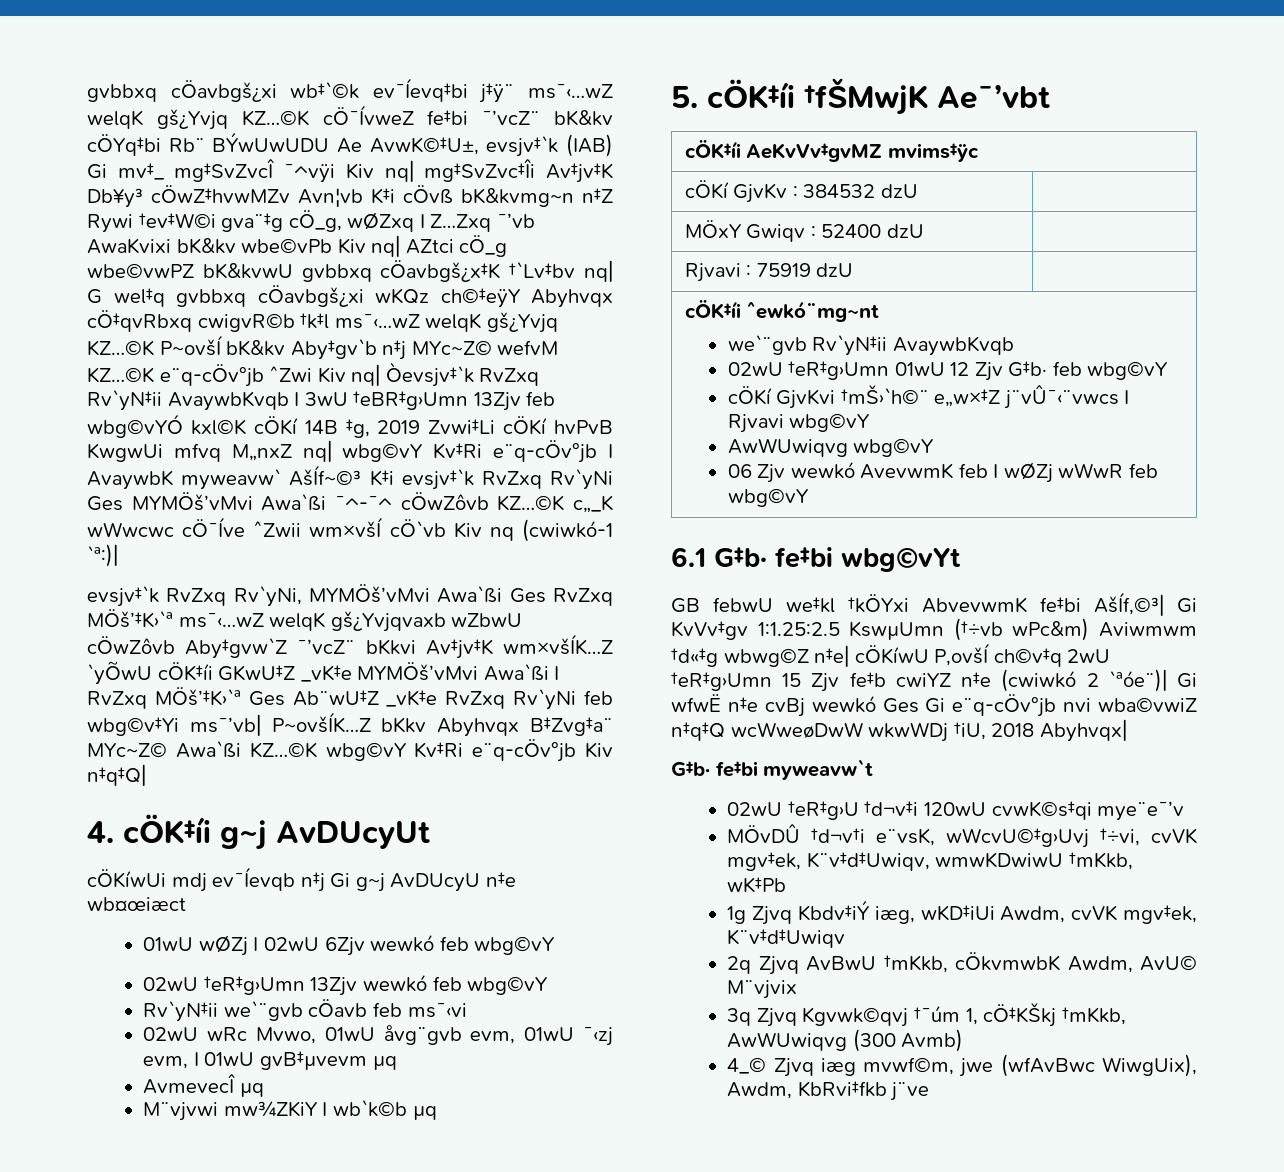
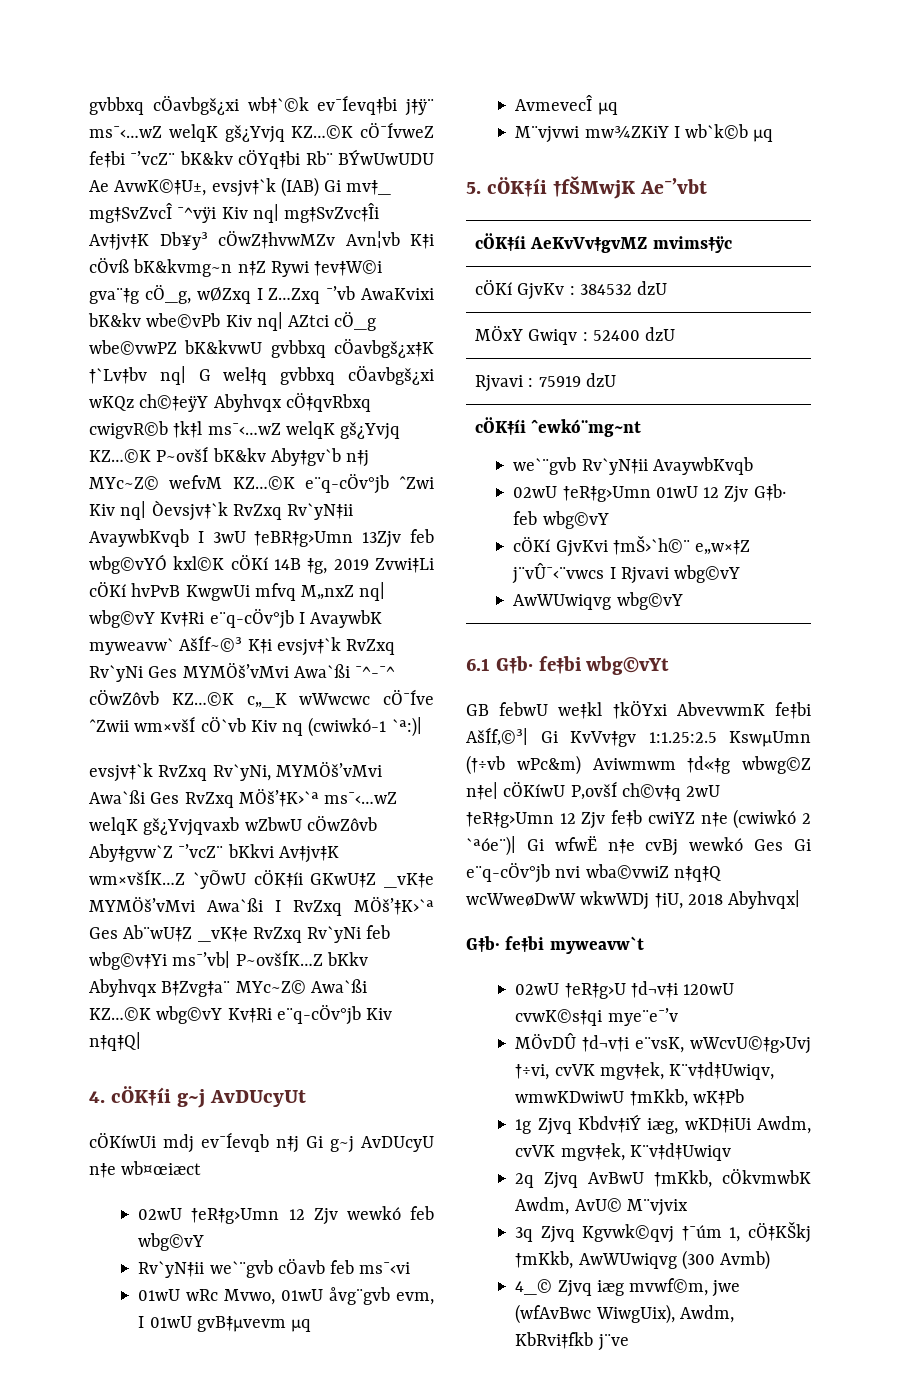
- 01wU wØZj I 02wU 6Zjv wewkó feb wbg©vY
- 02wU †eR‡g›Umn 13Zjv wewkó feb wbg©vY
+ 02wU †eR‡g›Umn 12 Zjv wewkó feb wbg©vY
- 02wU wRc Mvwo, 01wU åvg¨gvb evm, 01wU ¯‹zj evm, I 01wU gvB‡µvevm µq
+ 01wU wRc Mvwo, 01wU åvg¨gvb evm, I 01wU gvB‡µvevm µq
  cÖK‡íi ˆewkó¨mg~nt
  we`¨gvb Rv`yN‡ii AvaywbKvqb
  02wU †eR‡g›Umn 01wU 12 Zjv G‡b· feb wbg©vY
  cÖKí GjvKvi †mŠ›`h©¨ e„w×‡Z j¨vÛ¯‹¨vwcs I Rjvavi wbg©vY
  AwWUwiqvg wbg©vY
- 06 Zjv wewkó AvevwmK feb I wØZj wWwR feb wbg©vY
- GB febwU we‡kl †kÖYxi AbvevwmK fe‡bi AšÍf‚©³| Gi KvVv‡gv 1:1.25:2.5 KswµUmn (†÷vb wPc&m) Aviwmwm †d«‡g wbwg©Z n‡e| cÖKíwU P‚ovšÍ ch©v‡q 2wU †eR‡g›Umn 15 Zjv fe‡b cwiYZ n‡e (cwiwkó 2 `ªóe¨)| Gi wfwË n‡e cvBj wewkó Ges Gi e¨q-cÖv°jb nvi wba©vwiZ n‡q‡Q wcWweøDwW wkwWDj †iU, 2018 Abyhvqx|
+ GB febwU we‡kl †kÖYxi AbvevwmK fe‡bi AšÍf‚©³| Gi KvVv‡gv 1:1.25:2.5 KswµUmn (†÷vb wPc&m) Aviwmwm †d«‡g wbwg©Z n‡e| cÖKíwU P‚ovšÍ ch©v‡q 2wU †eR‡g›Umn 12 Zjv fe‡b cwiYZ n‡e (cwiwkó 2 `ªóe¨)| Gi wfwË n‡e cvBj wewkó Ges Gi e¨q-cÖv°jb nvi wba©vwiZ n‡q‡Q wcWweøDwW wkwWDj †iU, 2018 Abyhvqx|

